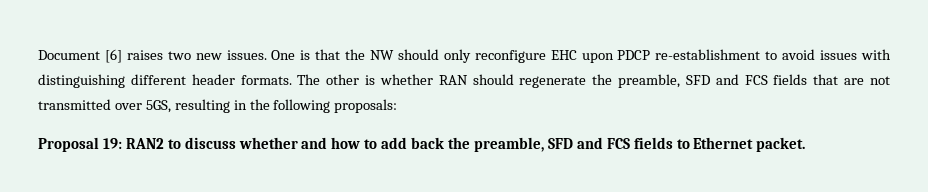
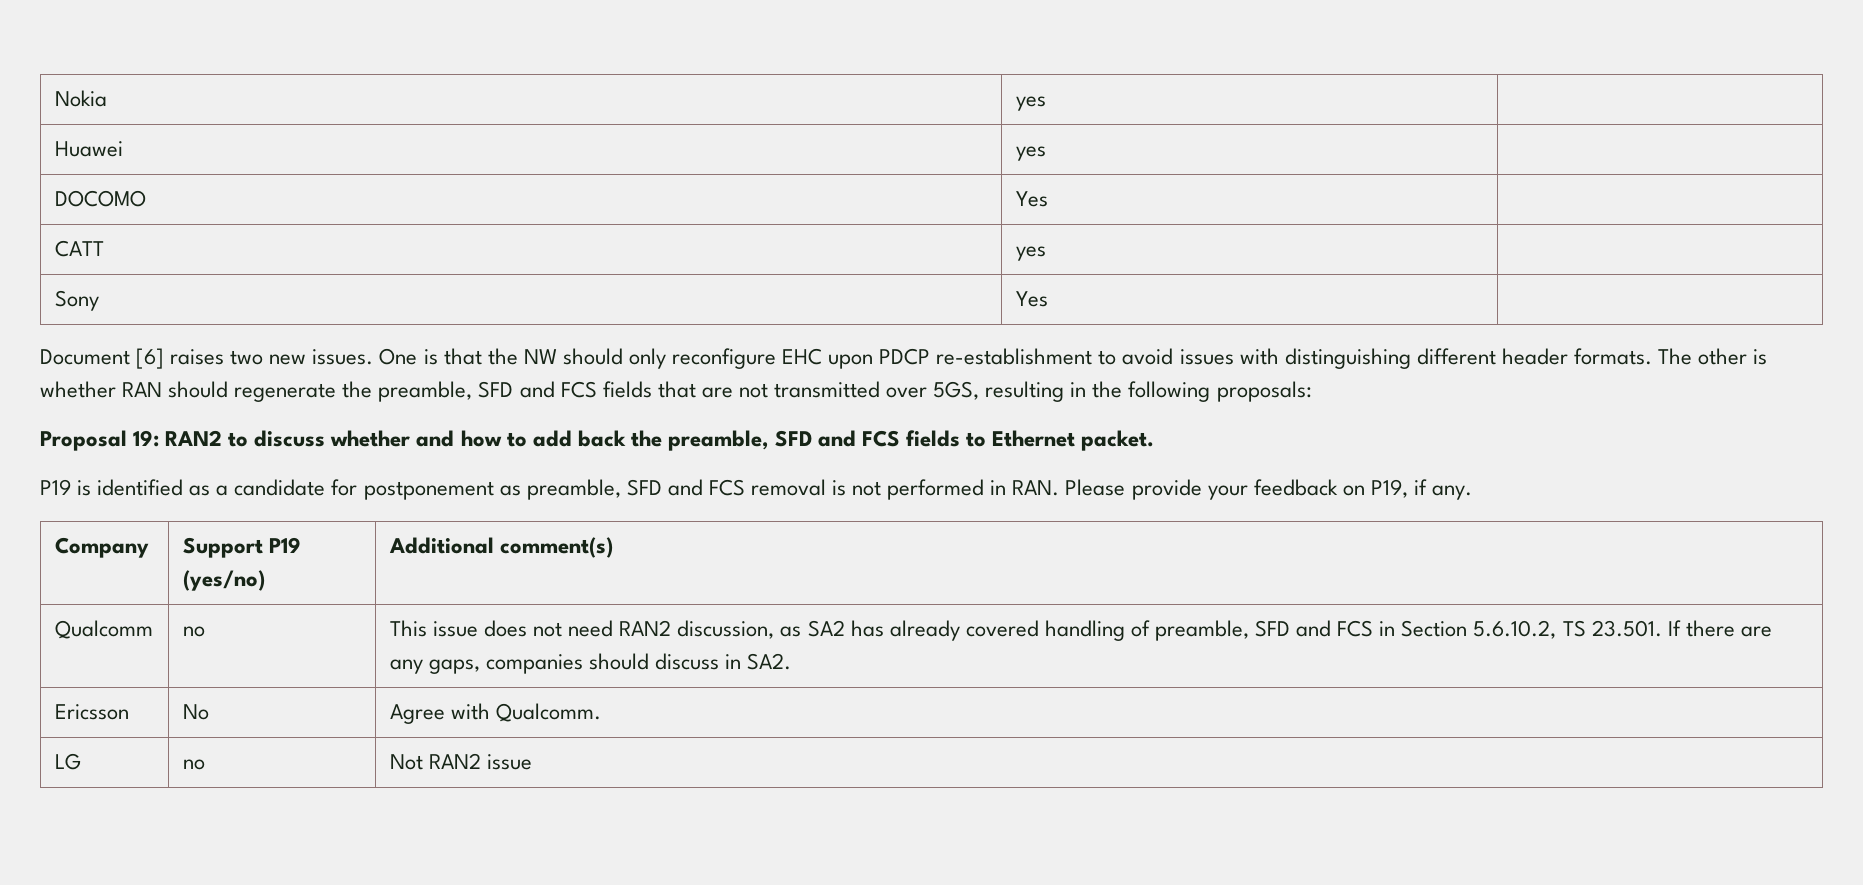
+ Nokia | yes |
+ Huawei | yes |
+ DOCOMO | Yes |
+ CATT | yes |
+ Sony | Yes |
+ P19 is identified as a candidate for postponement as preamble, SFD and FCS removal is not performed in RAN. Please provide your feedback on P19, if any.
+ Company | Support P19 (yes/no) | Additional comment(s)
+ Qualcomm | no | This issue does not need RAN2 discussion, as SA2 has already covered handling of preamble, SFD and FCS in Section 5.6.10.2, TS 23.501. If there are any gaps, companies should discuss in SA2.
+ Ericsson | No | Agree with Qualcomm.
+ LG | no | Not RAN2 issue

